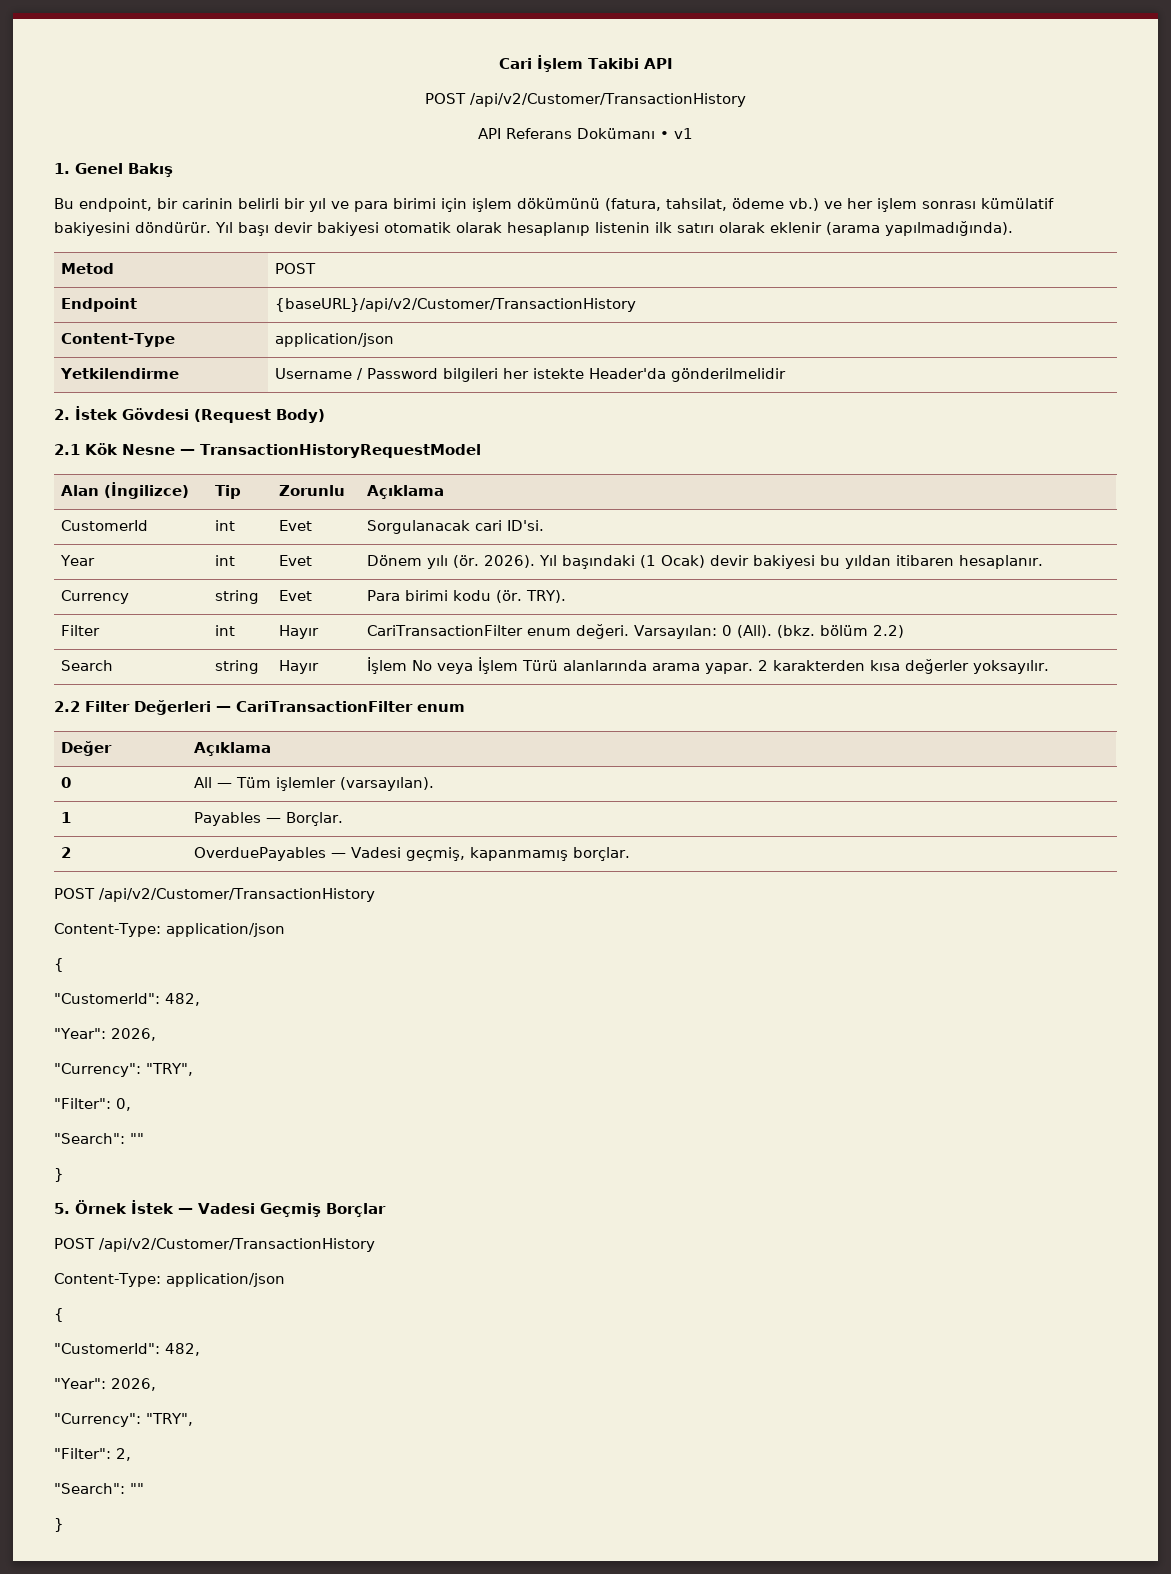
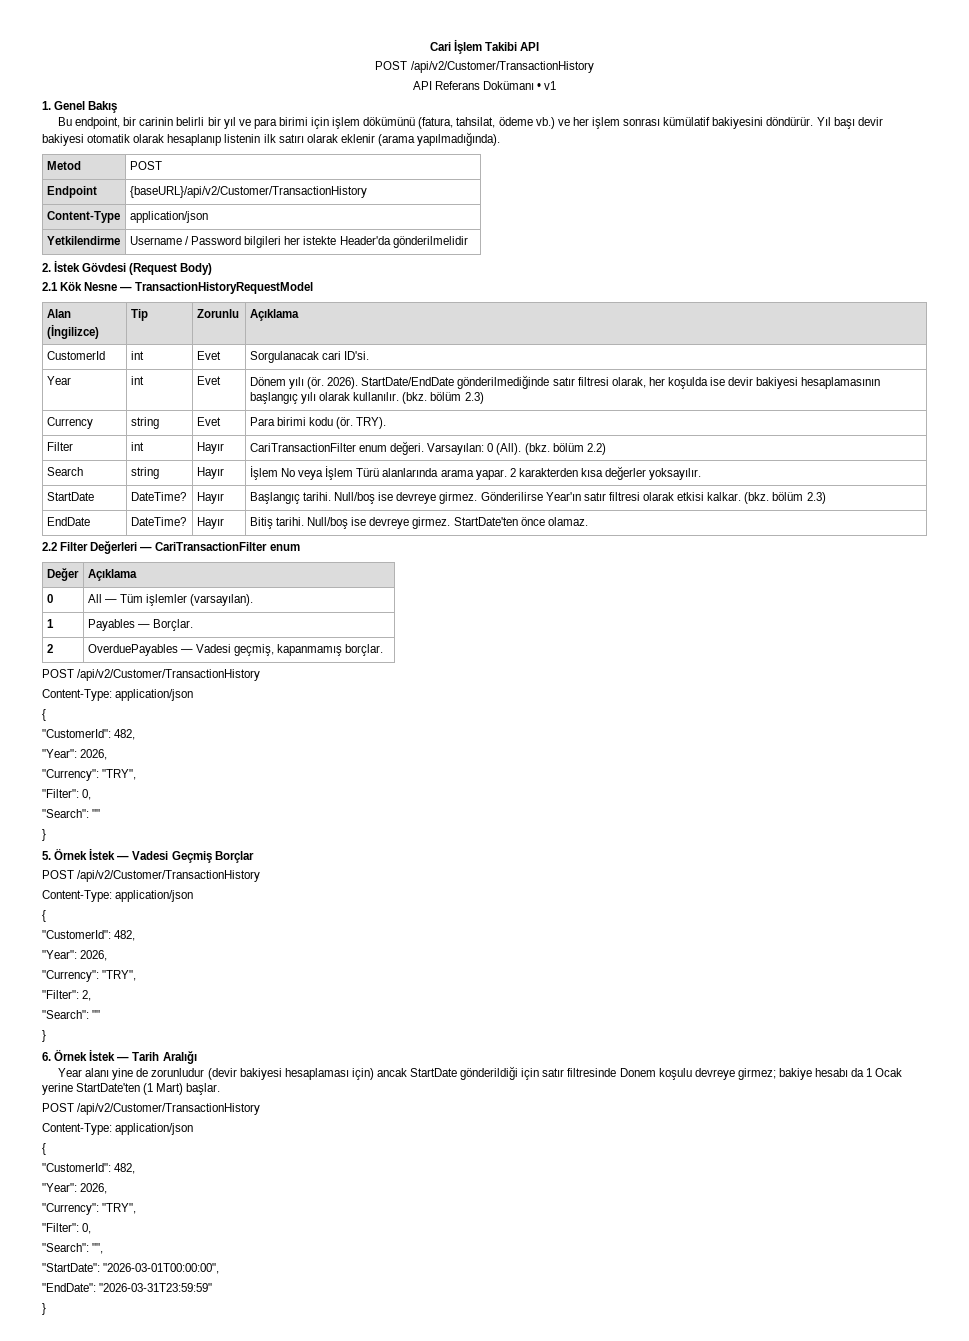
- Year | int | Evet | Dönem yılı (ör. 2026). Yıl başındaki (1 Ocak) devir bakiyesi bu yıldan itibaren hesaplanır.
+ Year | int | Evet | Dönem yılı (ör. 2026). StartDate/EndDate gönderilmediğinde satır filtresi olarak, her koşulda ise devir bakiyesi hesaplamasının başlangıç yılı olarak kullanılır. (bkz. bölüm 2.3)
+ StartDate | DateTime? | Hayır | Başlangıç tarihi. Null/boş ise devreye girmez. Gönderilirse Year'ın satır filtresi olarak etkisi kalkar. (bkz. bölüm 2.3)
+ EndDate | DateTime? | Hayır | Bitiş tarihi. Null/boş ise devreye girmez. StartDate'ten önce olamaz.
+ 6. Örnek İstek — Tarih Aralığı
+ Year alanı yine de zorunludur (devir bakiyesi hesaplaması için) ancak StartDate gönderildiği için satır filtresinde Donem koşulu devreye girmez; bakiye hesabı da 1 Ocak yerine StartDate'ten (1 Mart) başlar.
+ POST /api/v2/Customer/TransactionHistory
+ Content-Type: application/json
+ {
+ "CustomerId": 482,
+ "Year": 2026,
+ "Currency": "TRY",
+ "Filter": 0,
+ "Search": "",
+ "StartDate": "2026-03-01T00:00:00",
+ "EndDate": "2026-03-31T23:59:59"
+ }

